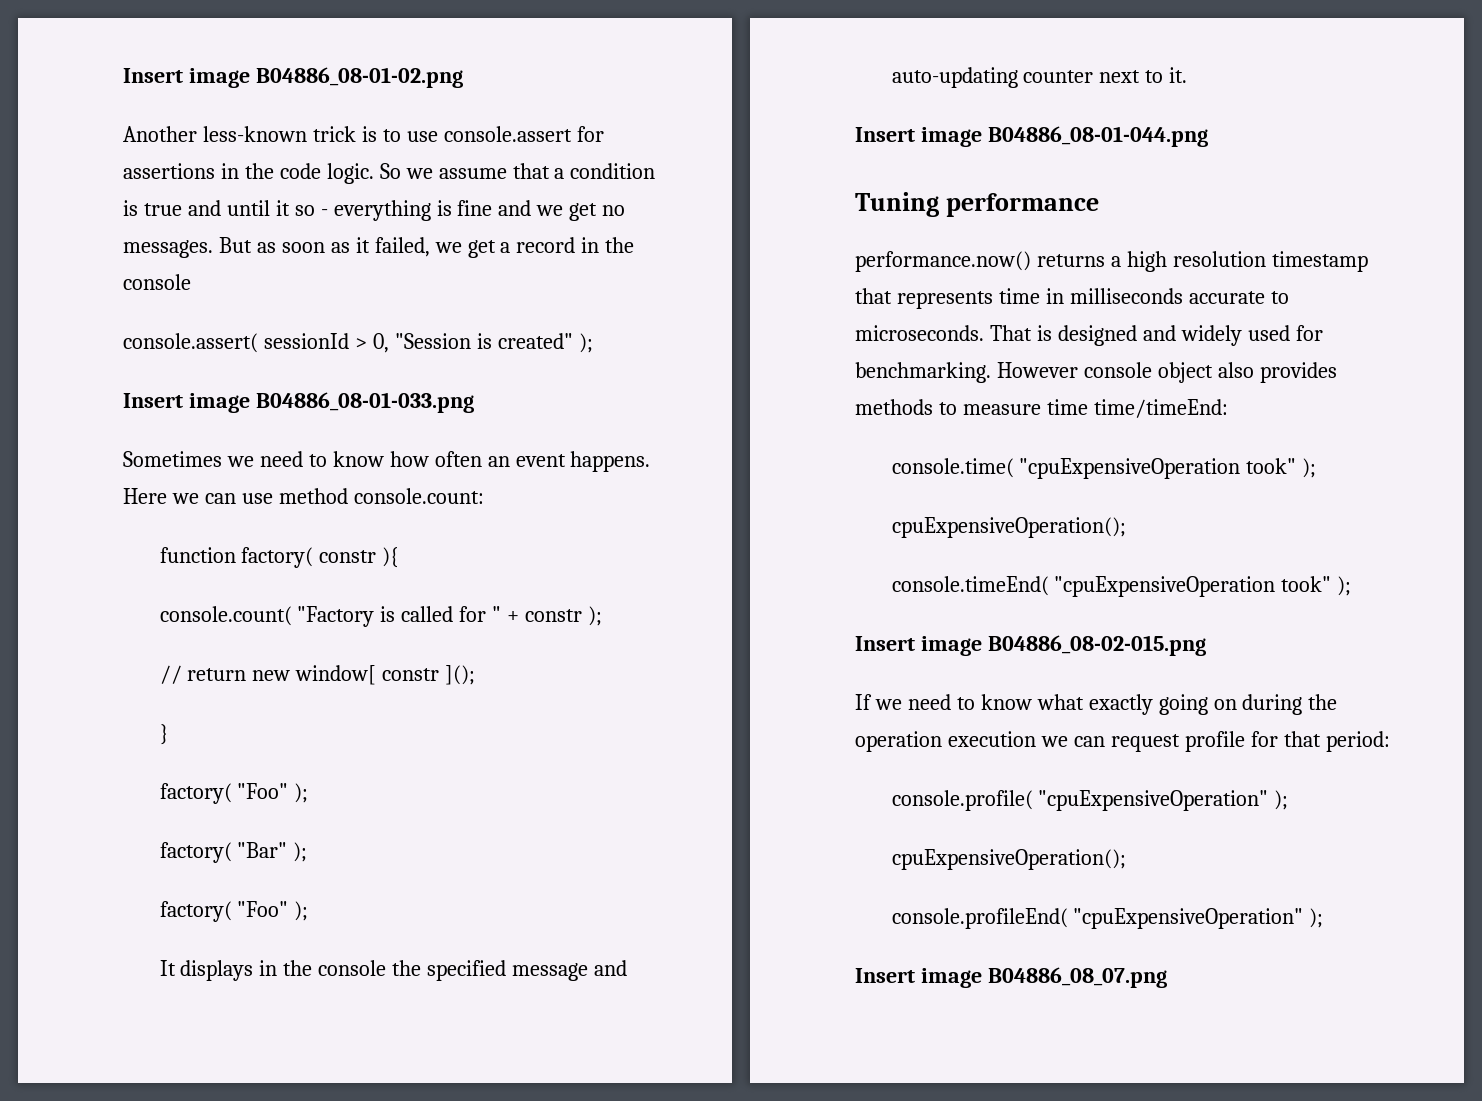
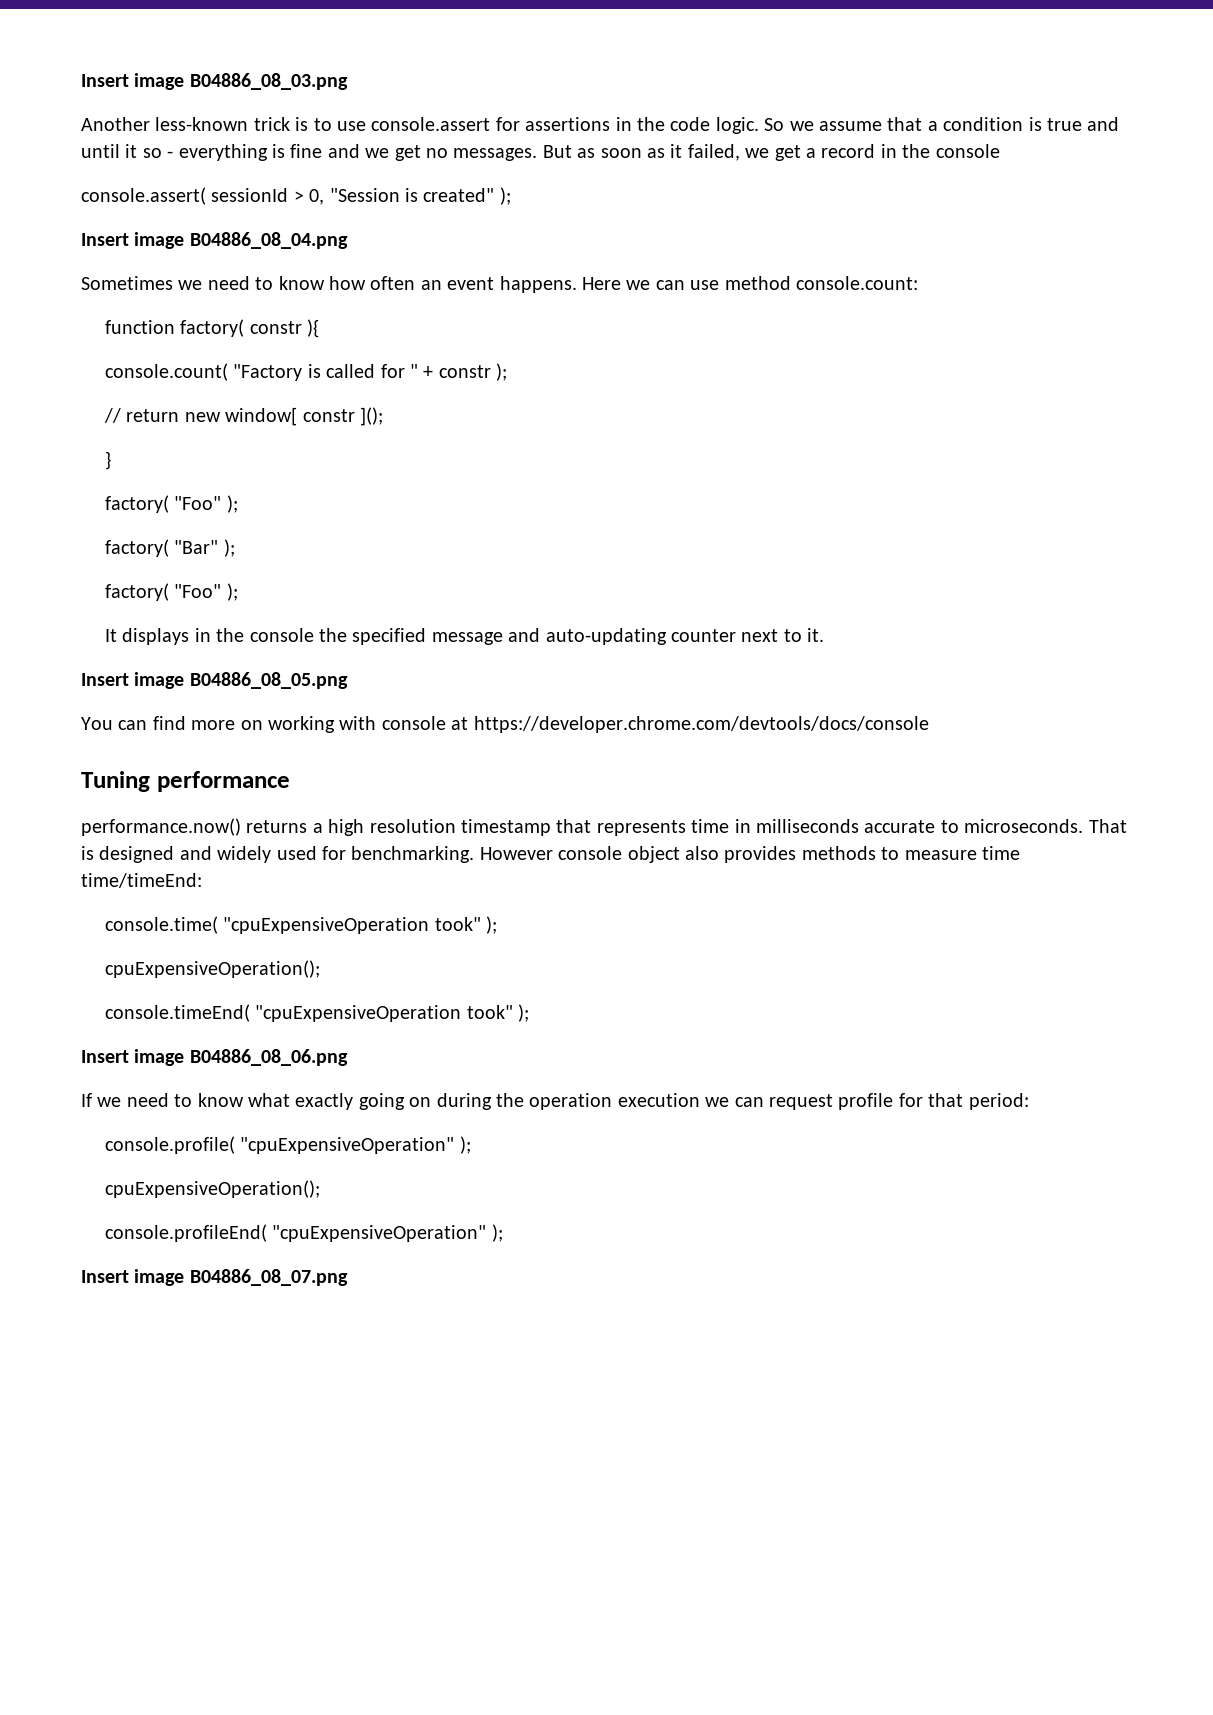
- Insert image B04886_08-01-02.png
+ Insert image B04886_08_03.png
- Insert image B04886_08-01-033.png
+ Insert image B04886_08_04.png
- Insert image B04886_08-01-044.png
+ Insert image B04886_08_05.png
+ You can find more on working with console at https://developer.chrome.com/devtools/docs/console
- Insert image B04886_08-02-015.png
+ Insert image B04886_08_06.png

